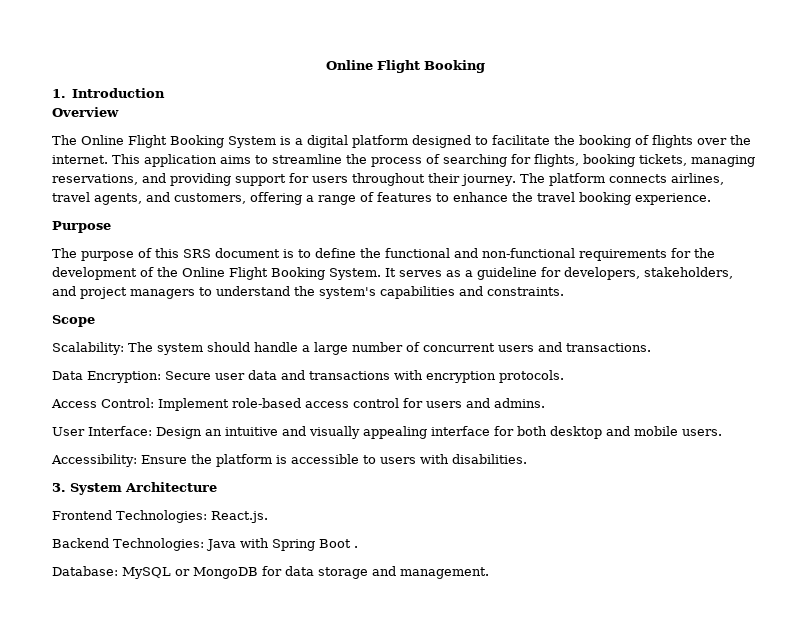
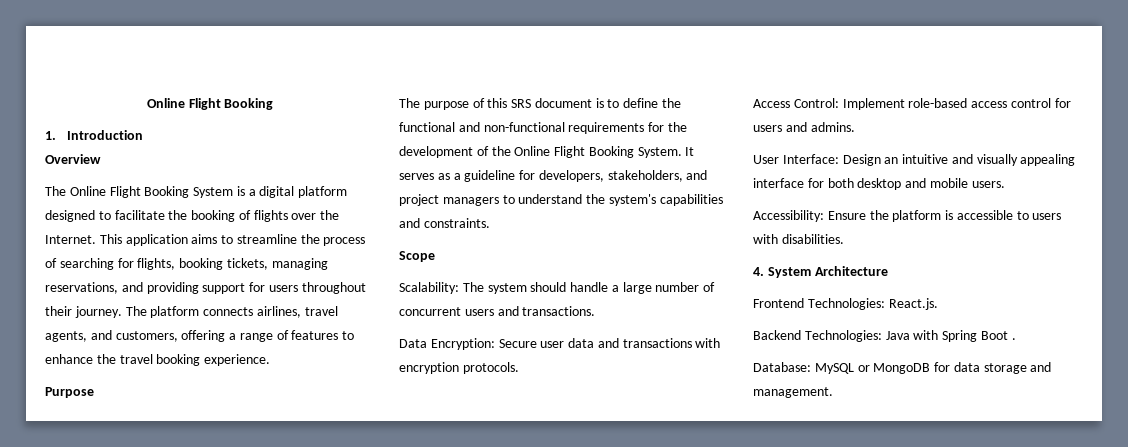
- The Online Flight Booking System is a digital platform designed to facilitate the booking of flights over the internet.
+ The Online Flight Booking System is a digital platform designed to facilitate the booking of flights over the Internet.
- 3. System Architecture
+ 4. System Architecture

